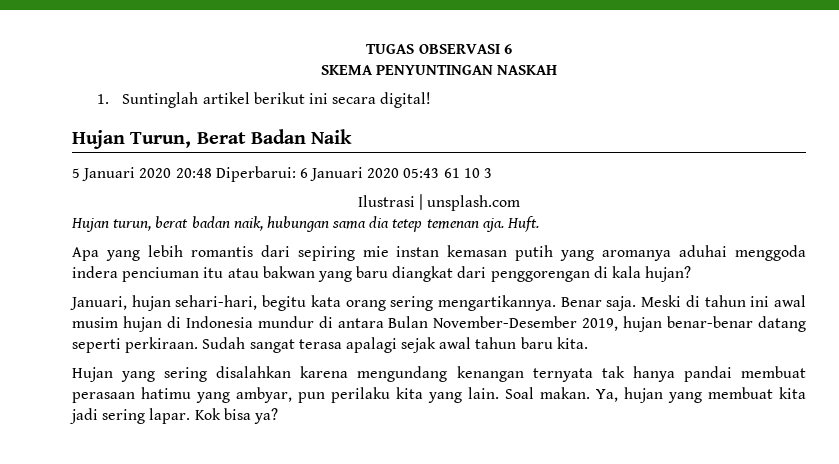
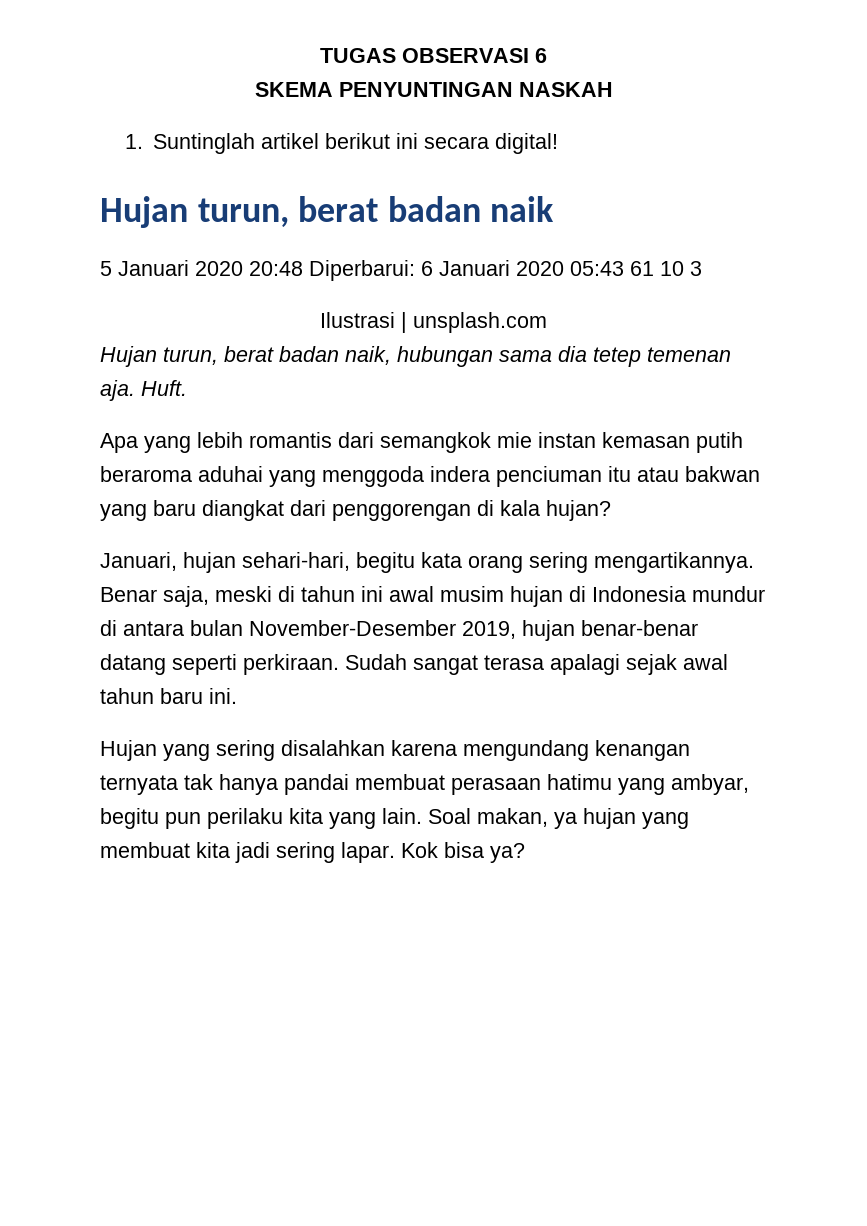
- Hujan Turun, Berat Badan Naik
+ Hujan turun, berat badan naik
- Apa yang lebih romantis dari sepiring mie instan kemasan putih yang aromanya aduhai menggoda indera penciuman itu atau bakwan yang baru diangkat dari penggorengan di kala hujan?
+ Apa yang lebih romantis dari semangkok mie instan kemasan putih beraroma aduhai yang menggoda indera penciuman itu atau bakwan yang baru diangkat dari penggorengan di kala hujan?
- Benar saja. Meski di tahun ini awal musim hujan di Indonesia mundur di antara Bulan November-Desember 2019, hujan benar-benar datang seperti perkiraan.
+ Benar saja, meski di tahun ini awal musim hujan di Indonesia mundur di antara bulan November-Desember 2019, hujan benar-benar datang seperti perkiraan.
- Sudah sangat terasa apalagi sejak awal tahun baru kita.
+ Sudah sangat terasa apalagi sejak awal tahun baru ini.
- Hujan yang sering disalahkan karena mengundang kenangan ternyata tak hanya pandai membuat perasaan hatimu yang ambyar, pun perilaku kita yang lain.
+ Hujan yang sering disalahkan karena mengundang kenangan ternyata tak hanya pandai membuat perasaan hatimu yang ambyar, begitu pun perilaku kita yang lain.
- Soal makan. Ya, hujan yang membuat kita jadi sering lapar.
+ Soal makan, ya hujan yang membuat kita jadi sering lapar.

